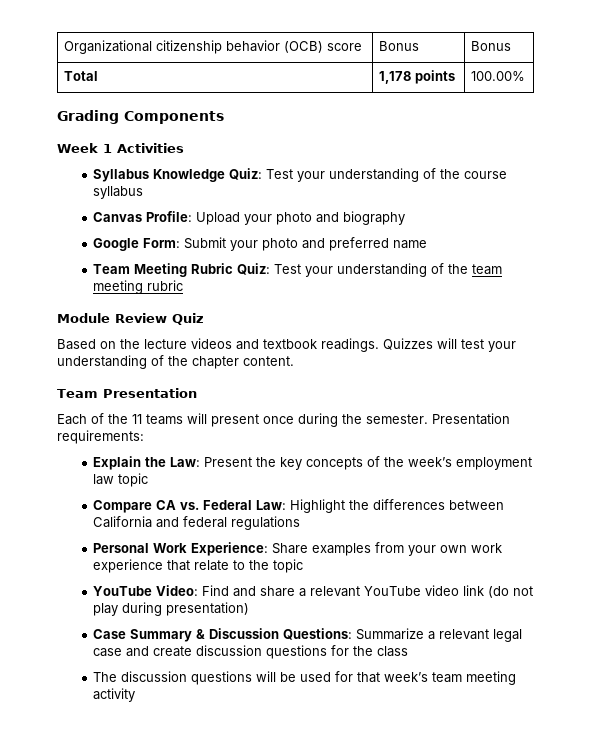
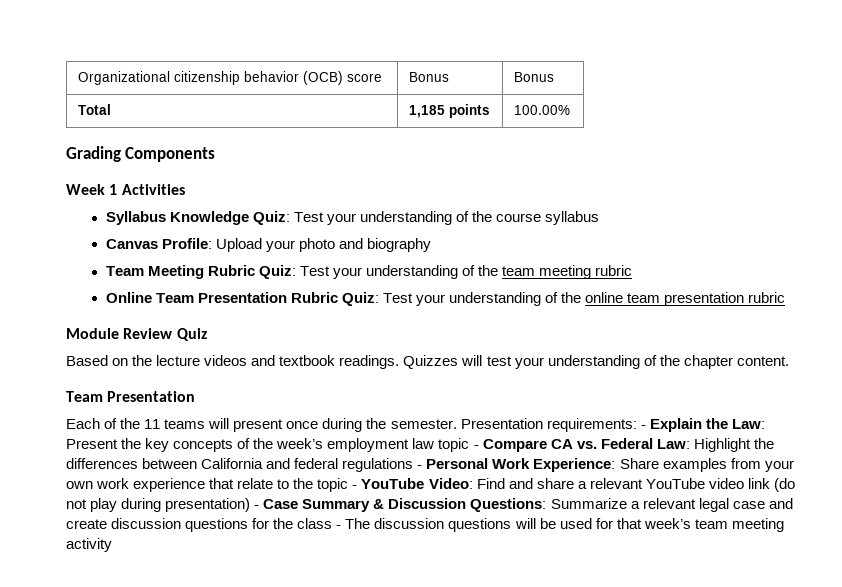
- Total | 1,178 points | 100.00%
+ Total | 1,185 points | 100.00%
- Google Form: Submit your photo and preferred name
+ Online Team Presentation Rubric Quiz: Test your understanding of the online team presentation rubric
- Presentation requirements:
- Explain the Law:
+ Presentation requirements: - Explain the Law:
- Present the key concepts of the week’s employment law topic
- Compare CA vs. Federal Law:
+ Present the key concepts of the week’s employment law topic - Compare CA vs. Federal Law:
- Highlight the differences between California and federal regulations
- Personal Work Experience:
+ Highlight the differences between California and federal regulations - Personal Work Experience:
- Share examples from your own work experience that relate to the topic
- YouTube Video:
+ Share examples from your own work experience that relate to the topic - YouTube Video:
- Find and share a relevant YouTube video link (do not play during presentation)
- Case Summary & Discussion Questions:
+ Find and share a relevant YouTube video link (do not play during presentation) - Case Summary & Discussion Questions:
- Summarize a relevant legal case and create discussion questions for the class
- The discussion questions will be used for that week’s team meeting activity
+ Summarize a relevant legal case and create discussion questions for the class - The discussion questions will be used for that week’s team meeting activity

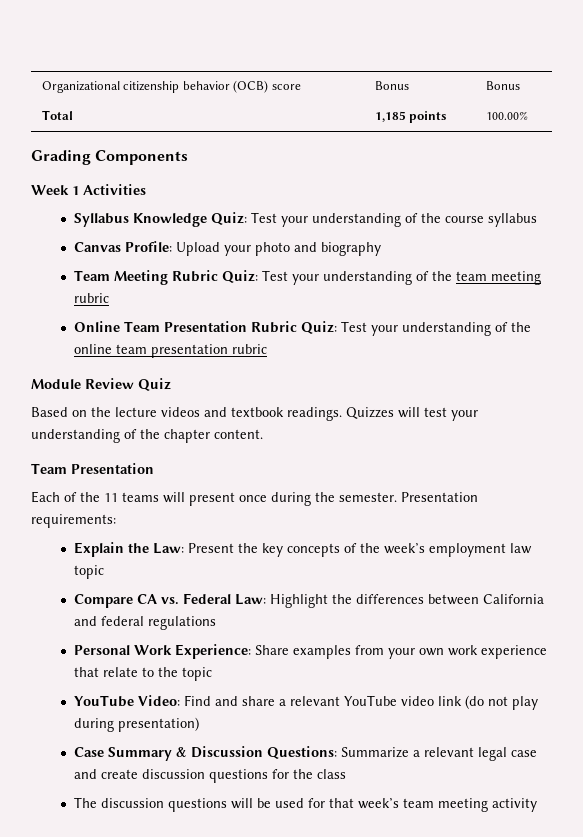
- Presentation requirements: - Explain the Law:
+ Presentation requirements:
+ Explain the Law:
- Present the key concepts of the week’s employment law topic - Compare CA vs. Federal Law:
+ Present the key concepts of the week’s employment law topic
+ Compare CA vs. Federal Law:
- Highlight the differences between California and federal regulations - Personal Work Experience:
+ Highlight the differences between California and federal regulations
+ Personal Work Experience:
- Share examples from your own work experience that relate to the topic - YouTube Video:
+ Share examples from your own work experience that relate to the topic
+ YouTube Video:
- Find and share a relevant YouTube video link (do not play during presentation) - Case Summary & Discussion Questions:
+ Find and share a relevant YouTube video link (do not play during presentation)
+ Case Summary & Discussion Questions:
- Summarize a relevant legal case and create discussion questions for the class - The discussion questions will be used for that week’s team meeting activity
+ Summarize a relevant legal case and create discussion questions for the class
+ The discussion questions will be used for that week’s team meeting activity

